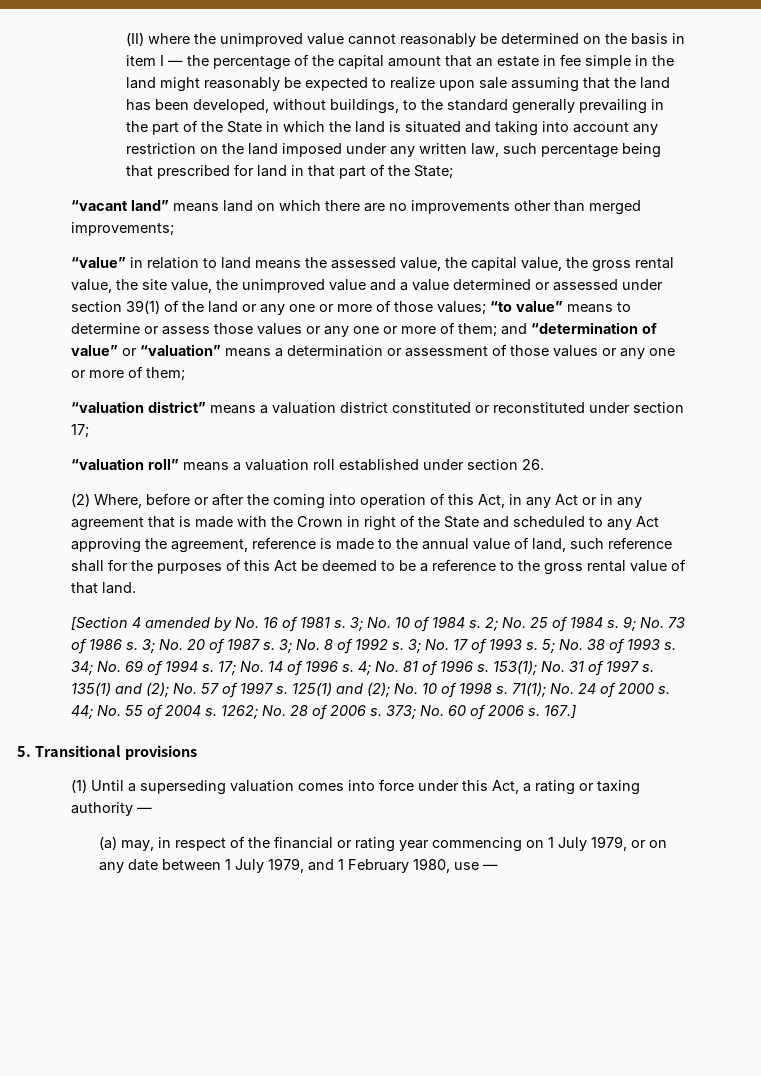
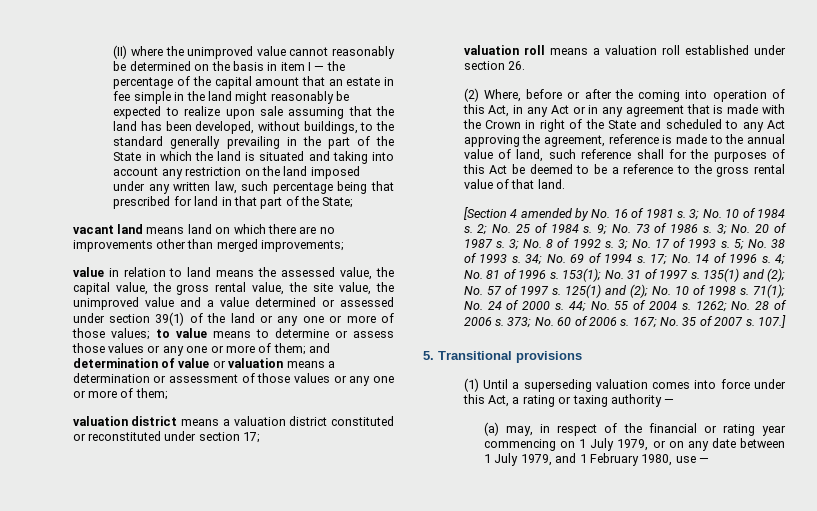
- “vacant land” means land on which there are no improvements other than merged improvements;
+ vacant land means land on which there are no improvements other than merged improvements;
- “value” in relation to land means the assessed value, the capital value, the gross rental value, the site value, the unimproved value and a value determined or assessed under section 39(1) of the land or any one or more of those values;
+ value in relation to land means the assessed value, the capital value, the gross rental value, the site value, the unimproved value and a value determined or assessed under section 39(1) of the land or any one or more of those values;
- “to value” means to determine or assess those values or any one or more of them;
+ to value means to determine or assess those values or any one or more of them;
- and “determination of value” or “valuation” means a determination or assessment of those values or any one or more of them;
+ and determination of value or valuation means a determination or assessment of those values or any one or more of them;
- “valuation district” means a valuation district constituted or reconstituted under section 17;
+ valuation district means a valuation district constituted or reconstituted under section 17;
- “valuation roll” means a valuation roll established under section 26.
+ valuation roll means a valuation roll established under section 26.
- 167.]
+ 167; No. 35 of 2007 s. 107.]

